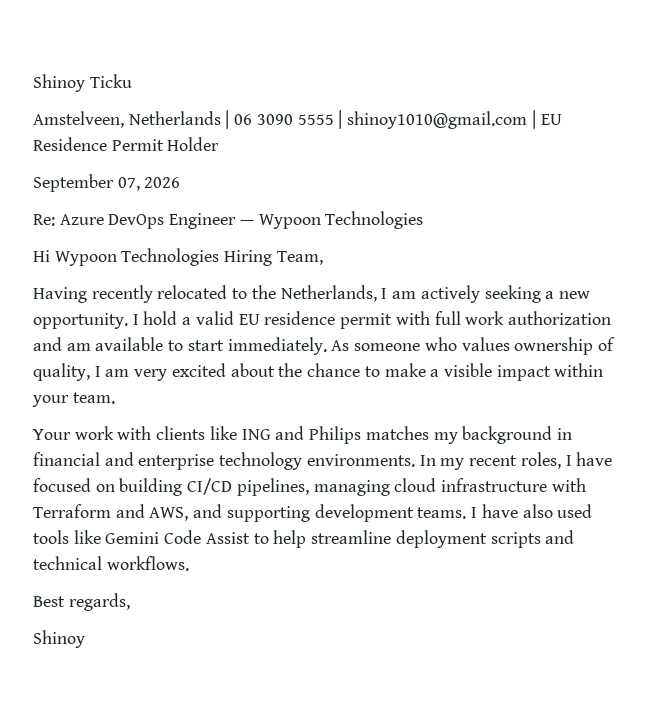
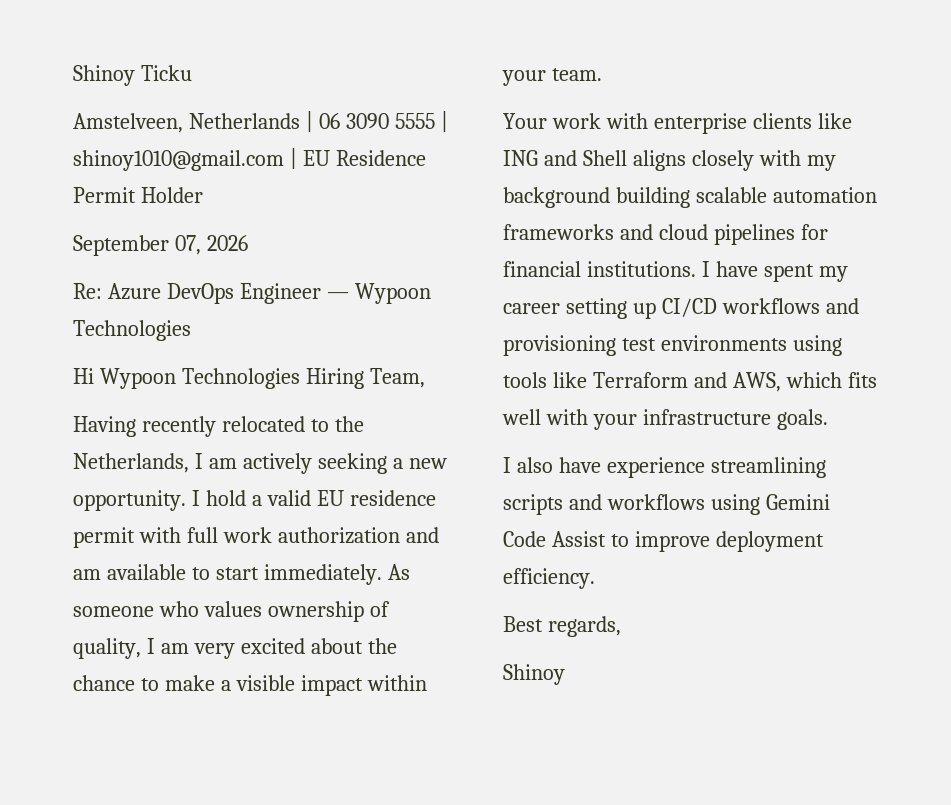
- Your work with clients like ING and Philips matches my background in financial and enterprise technology environments. In my recent roles, I have focused on building CI/CD pipelines, managing cloud infrastructure with Terraform and AWS, and supporting development teams. I have also used tools like Gemini Code Assist to help streamline deployment scripts and technical workflows.
+ Your work with enterprise clients like ING and Shell aligns closely with my background building scalable automation frameworks and cloud pipelines for financial institutions. I have spent my career setting up CI/CD workflows and provisioning test environments using tools like Terraform and AWS, which fits well with your infrastructure goals.
+ I also have experience streamlining scripts and workflows using Gemini Code Assist to improve deployment efficiency.

